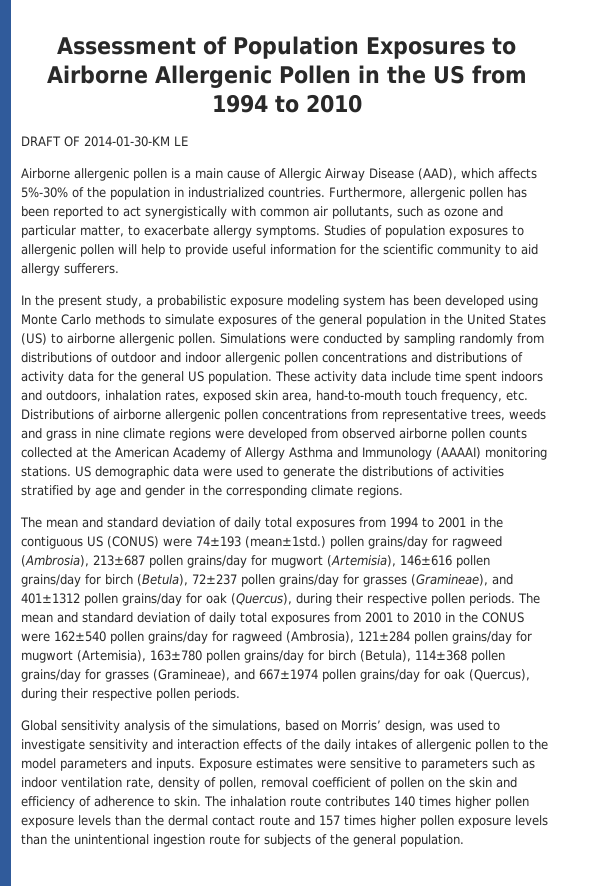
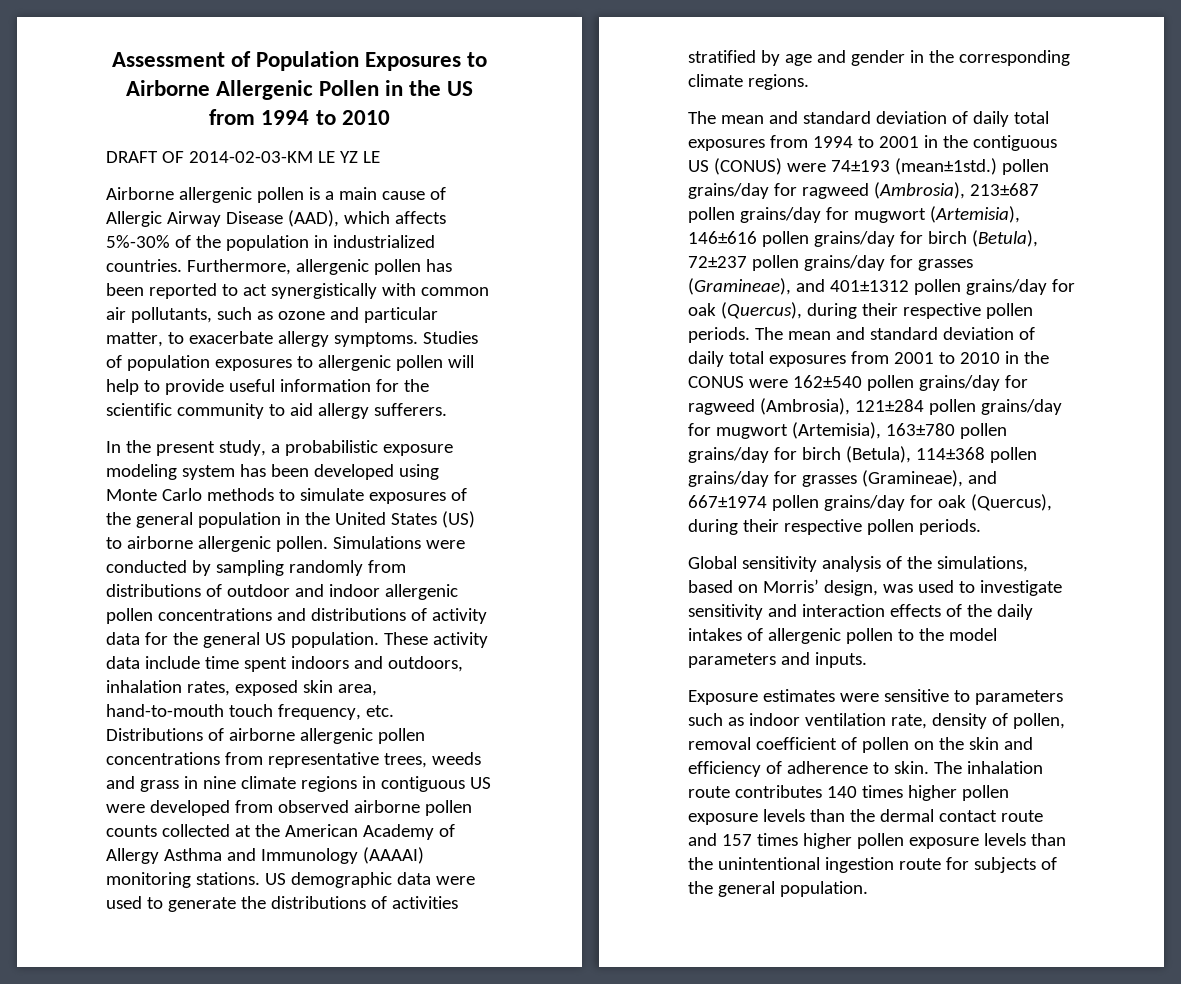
- DRAFT OF 2014-01-30-KM LE
+ DRAFT OF 2014-02-03-KM LE YZ LE
- These activity data include time spent indoors and outdoors, inhalation rates, exposed skin area, hand-to-mouth touch frequency, etc. Distributions of airborne allergenic pollen concentrations from representative trees, weeds and grass in nine climate regions were developed from observed airborne pollen counts collected at the American Academy of Allergy Asthma and Immunology (AAAAI) monitoring stations.
+ These activity data include time spent indoors and outdoors, inhalation rates, exposed skin area, hand-to-mouth touch frequency, etc. Distributions of airborne allergenic pollen concentrations from representative trees, weeds and grass in nine climate regions in contiguous US were developed from observed airborne pollen counts collected at the American Academy of Allergy Asthma and Immunology (AAAAI) monitoring stations.
- Global sensitivity analysis of the simulations, based on Morris’ design, was used to investigate sensitivity and interaction effects of the daily intakes of allergenic pollen to the model parameters and inputs. Exposure estimates were sensitive to parameters such as indoor ventilation rate, density of pollen, removal coefficient of pollen on the skin and efficiency of adherence to skin.
+ Global sensitivity analysis of the simulations, based on Morris’ design, was used to investigate sensitivity and interaction effects of the daily intakes of allergenic pollen to the model parameters and inputs.
+ Exposure estimates were sensitive to parameters such as indoor ventilation rate, density of pollen, removal coefficient of pollen on the skin and efficiency of adherence to skin.

